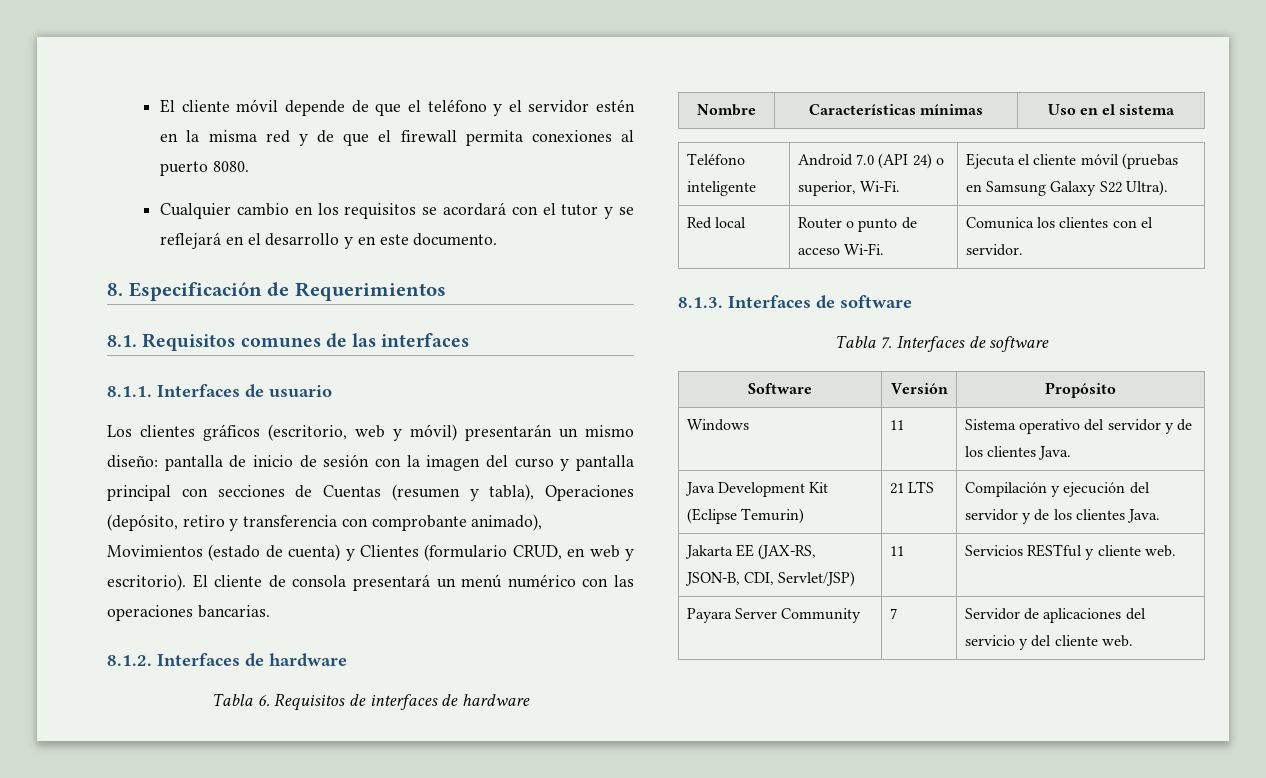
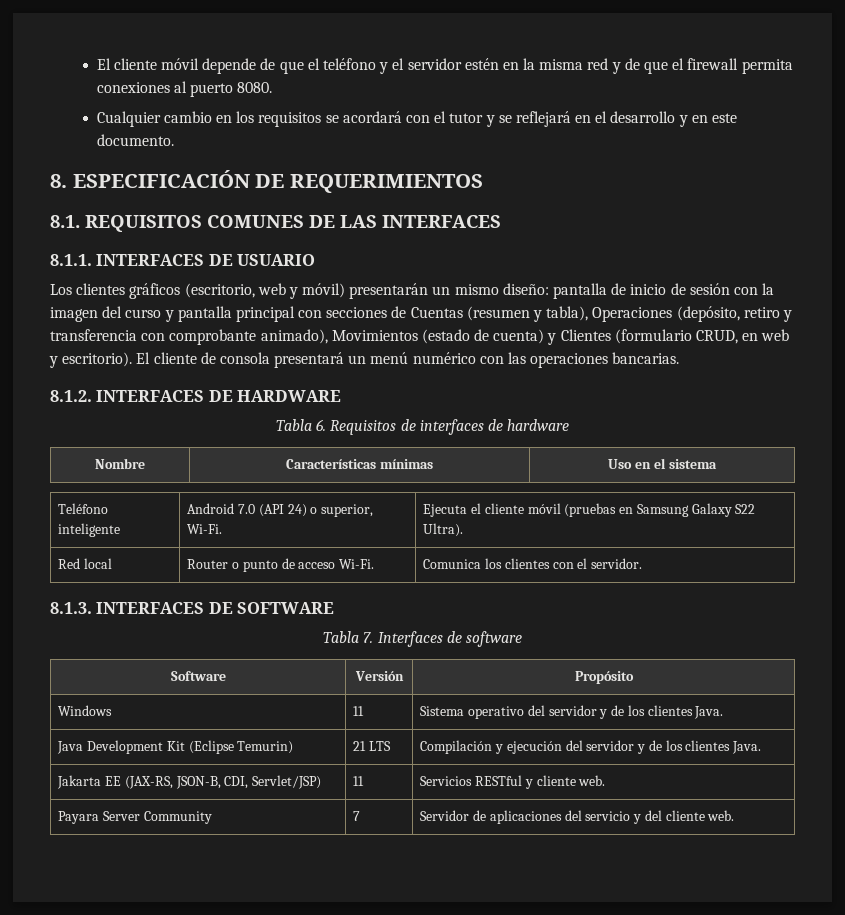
- 8. Especificación de Requerimientos
- 8.1. Requisitos comunes de las interfaces
- 8.1.1. Interfaces de usuario
+ 8. ESPECIFICACIÓN DE REQUERIMIENTOS
+ 8.1. REQUISITOS COMUNES DE LAS INTERFACES
+ 8.1.1. INTERFACES DE USUARIO
- 8.1.2. Interfaces de hardware
+ 8.1.2. INTERFACES DE HARDWARE
- 8.1.3. Interfaces de software
+ 8.1.3. INTERFACES DE SOFTWARE

